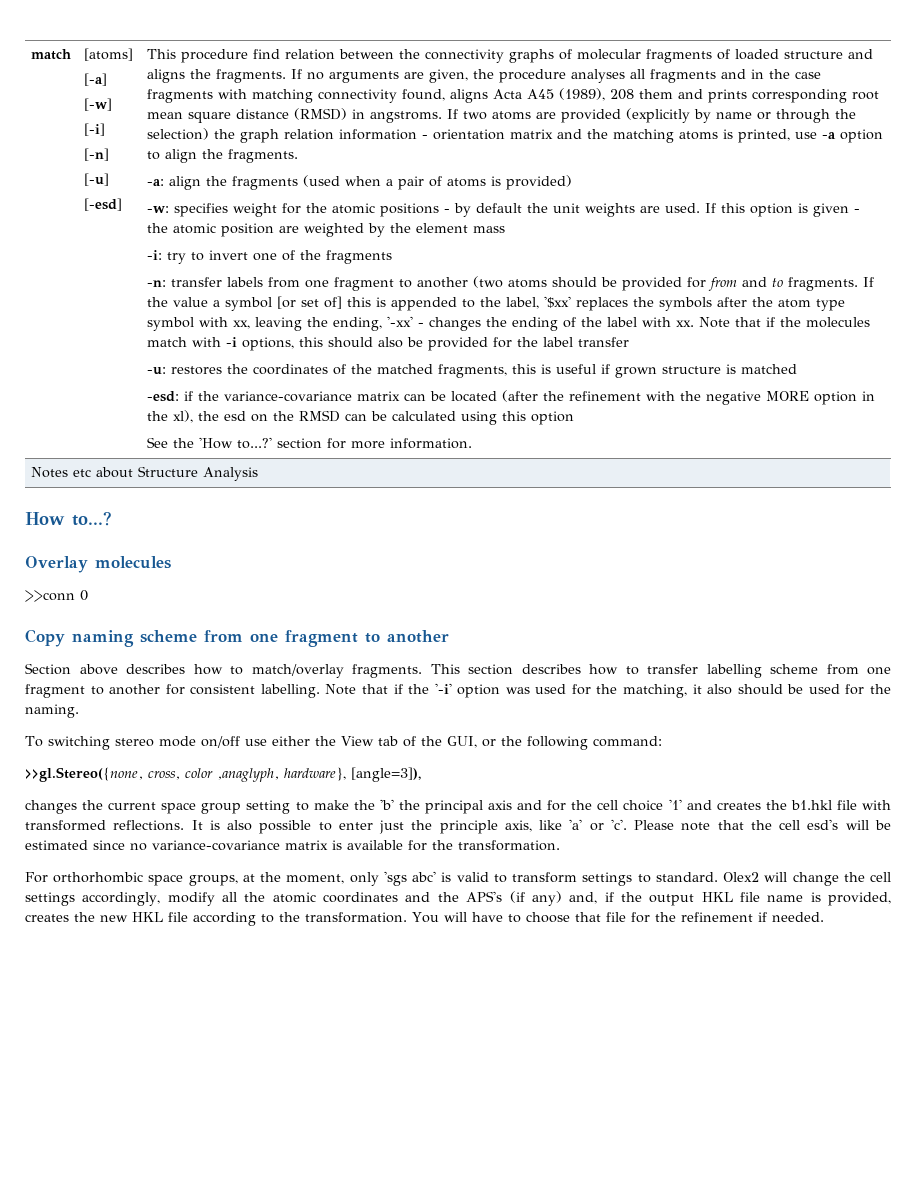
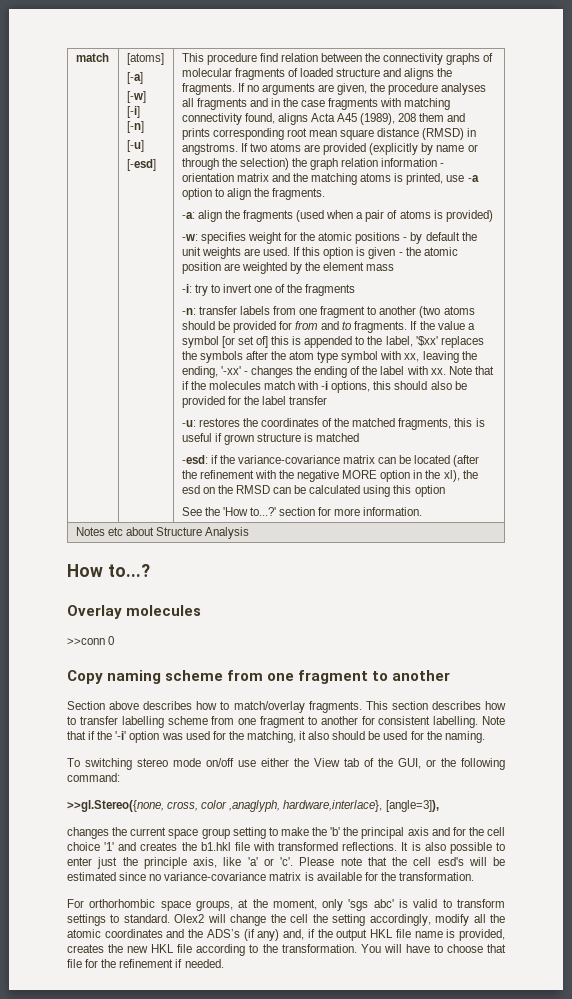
- >>gl.Stereo({none, cross, color ,anaglyph, hardware}, [angle=3]),
+ >>gl.Stereo({none, cross, color ,anaglyph, hardware,interlace}, [angle=3]),
- Olex2 will change the cell settings accordingly, modify all the atomic coordinates and the APS's (if any) and, if the output HKL file name is provided, creates the new HKL file according to the transformation.
+ Olex2 will change the cell the setting accordingly, modify all the atomic coordinates and the ADS’s (if any) and, if the output HKL file name is provided, creates the new HKL file according to the transformation.

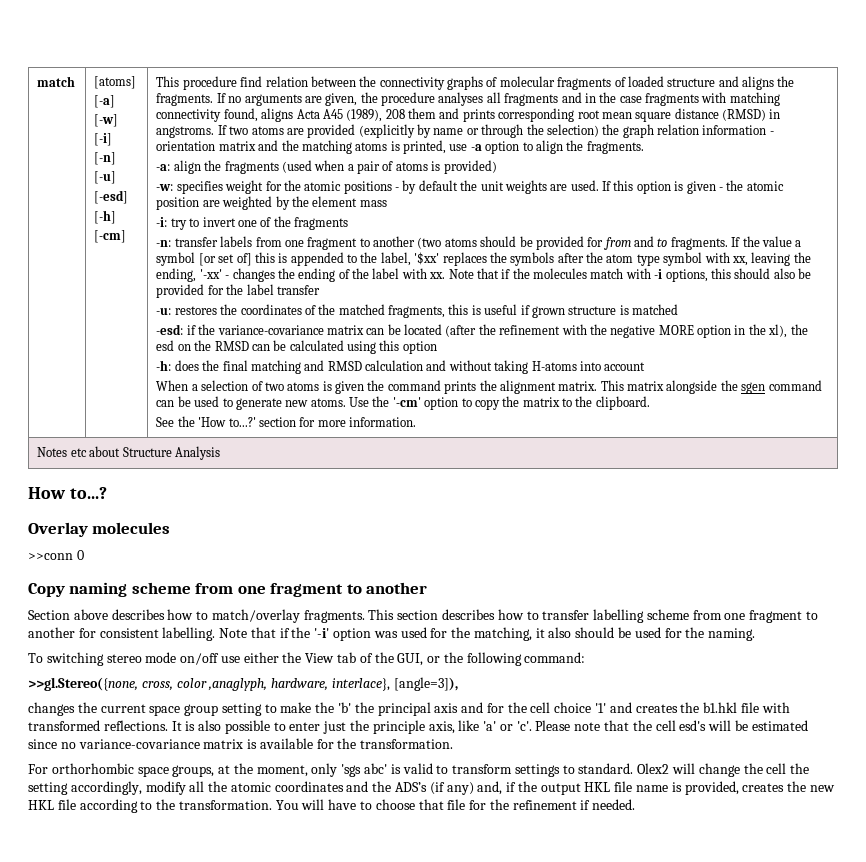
+ [-h]
+ [-cm]
+ -h: does the final matching and RMSD calculation and without taking H-atoms into account
+ When a selection of two atoms is given the command prints the alignment matrix. This matrix alongside the sgen command can be used to generate new atoms. Use the '-cm' option to copy the matrix to the clipboard.
- >>gl.Stereo({none, cross, color ,anaglyph, hardware,interlace}, [angle=3]),
+ >>gl.Stereo({none, cross, color ,anaglyph, hardware, interlace}, [angle=3]),

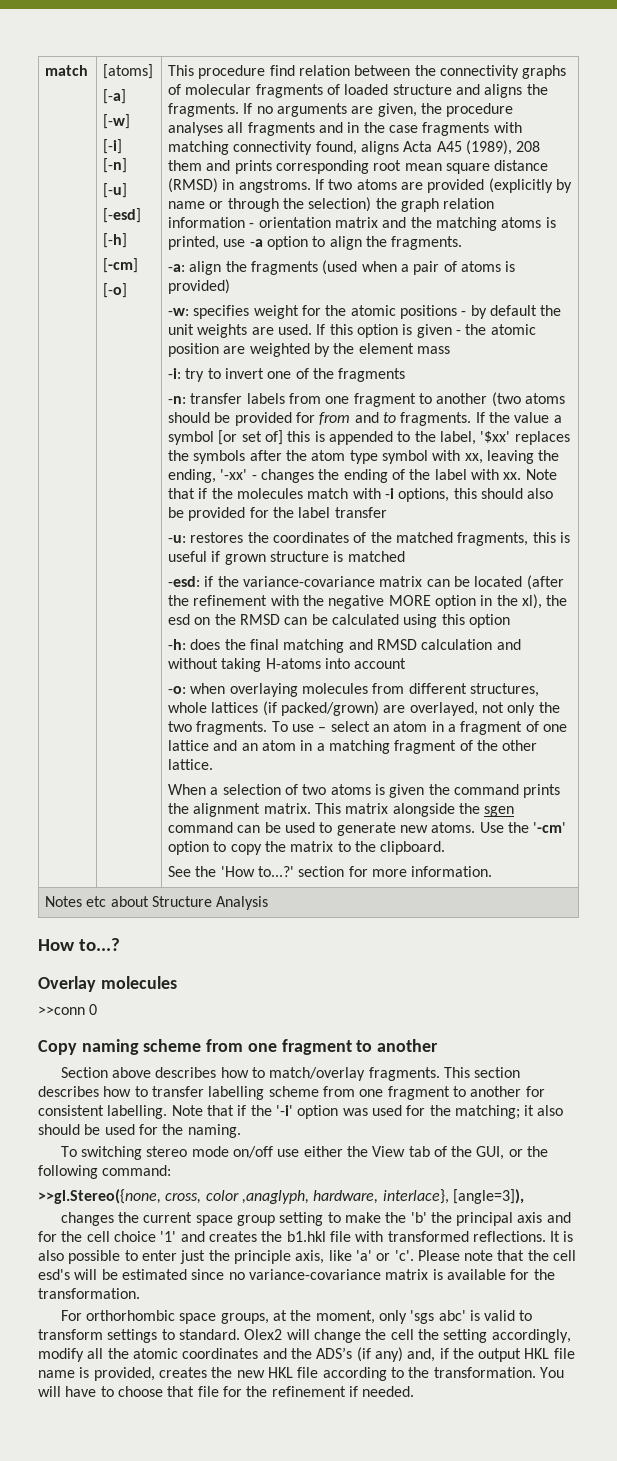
+ [-o]
+ -o: when overlaying molecules from different structures, whole lattices (if packed/grown) are overlayed, not only the two fragments. To use – select an atom in a fragment of one lattice and an atom in a matching fragment of the other lattice.
- Note that if the '-i' option was used for the matching, it also should be used for the naming.
+ Note that if the '-i' option was used for the matching; it also should be used for the naming.

